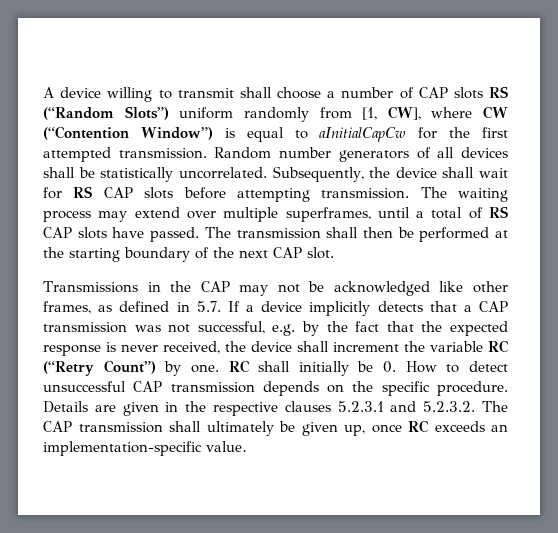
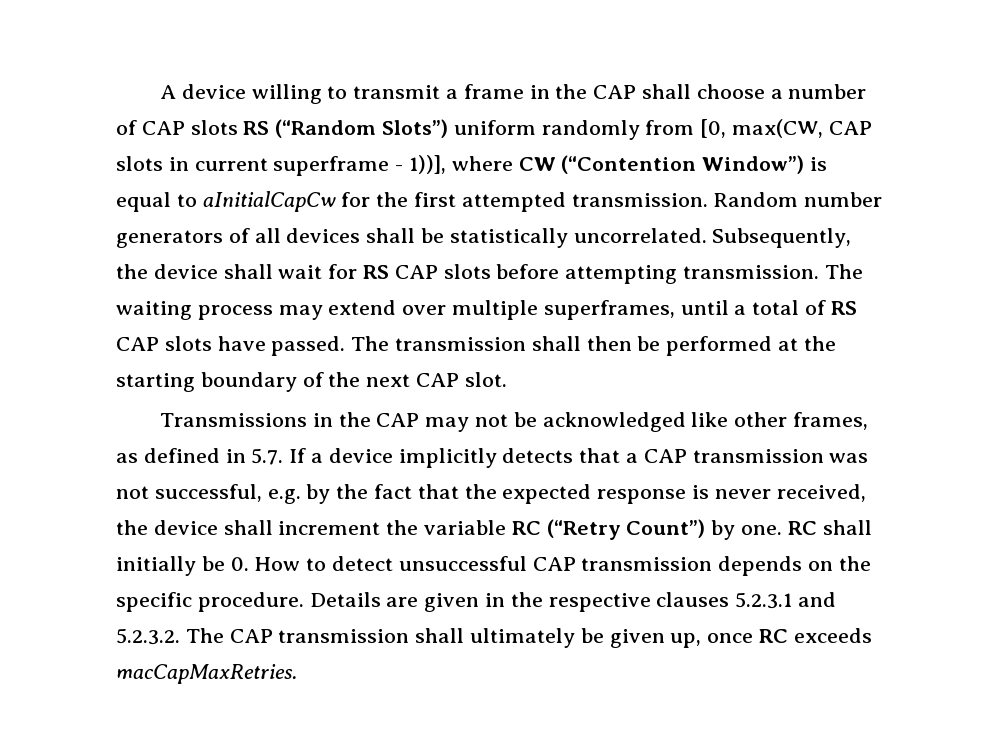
- A device willing to transmit shall choose a number of CAP slots RS (“Random Slots”) uniform randomly from [1, CW], where CW (“Contention Window”) is equal to aInitialCapCw for the first attempted transmission.
+ A device willing to transmit a frame in the CAP shall choose a number of CAP slots RS (“Random Slots”) uniform randomly from [0, max(CW, CAP slots in current superframe - 1))], where CW (“Contention Window”) is equal to aInitialCapCw for the first attempted transmission.
- Details are given in the respective clauses 5.2.3.1 and 5.2.3.2. The CAP transmission shall ultimately be given up, once RC exceeds an implementation-specific value.
+ Details are given in the respective clauses 5.2.3.1 and 5.2.3.2. The CAP transmission shall ultimately be given up, once RC exceeds macCapMaxRetries.

